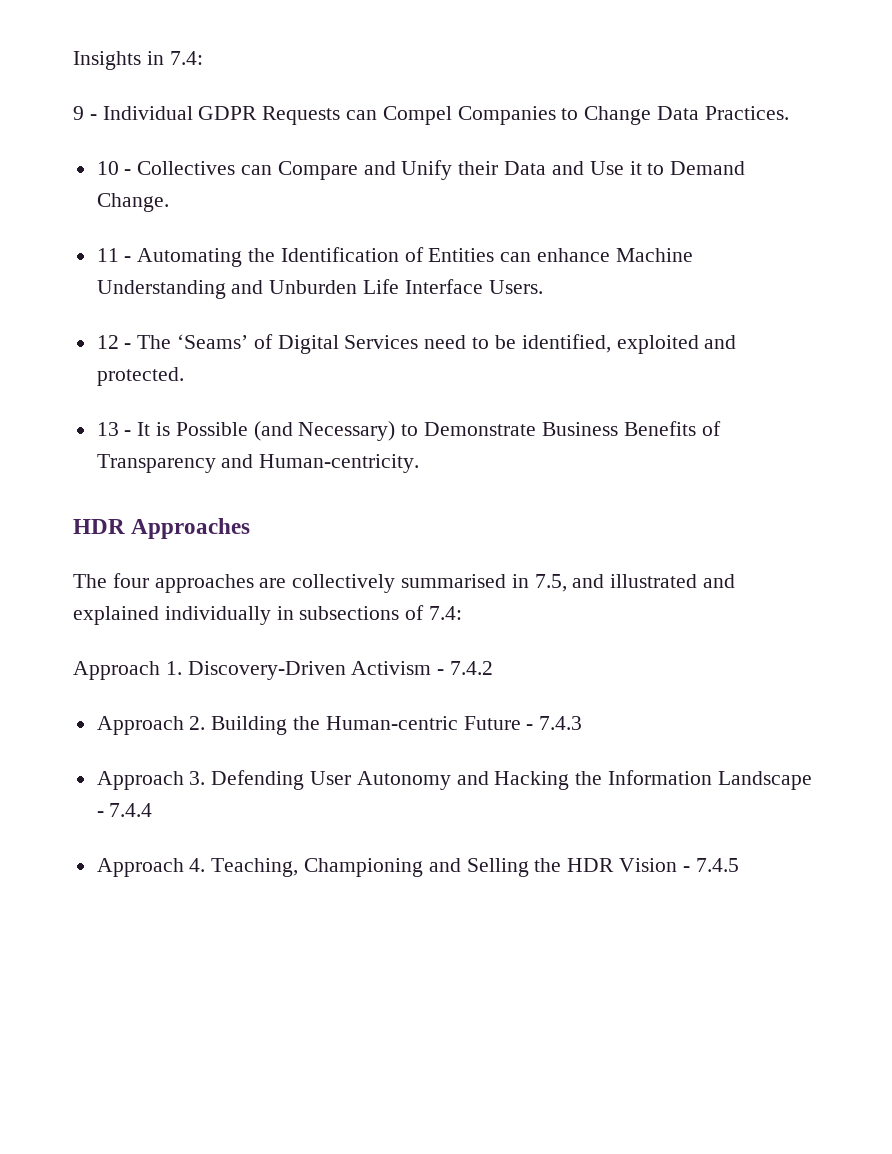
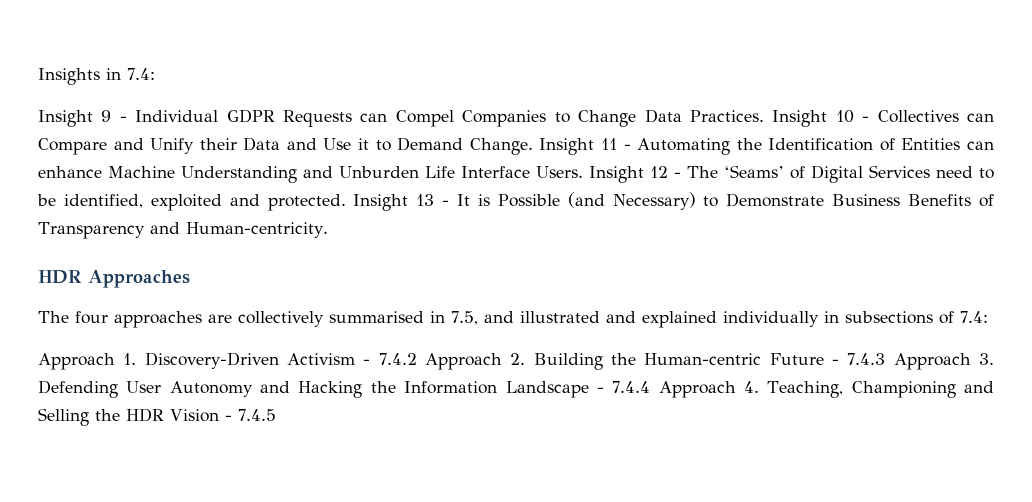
- 9 - Individual GDPR Requests can Compel Companies to Change Data Practices.
- 10 - Collectives can Compare and Unify their Data and Use it to Demand Change.
- 11 - Automating the Identification of Entities can enhance Machine Understanding and Unburden Life Interface Users.
- 12 - The ‘Seams’ of Digital Services need to be identified, exploited and protected.
- 13 - It is Possible (and Necessary) to Demonstrate Business Benefits of Transparency and Human-centricity.
+ Insight 9 - Individual GDPR Requests can Compel Companies to Change Data Practices. Insight 10 - Collectives can Compare and Unify their Data and Use it to Demand Change. Insight 11 - Automating the Identification of Entities can enhance Machine Understanding and Unburden Life Interface Users. Insight 12 - The ‘Seams’ of Digital Services need to be identified, exploited and protected. Insight 13 - It is Possible (and Necessary) to Demonstrate Business Benefits of Transparency and Human-centricity.
- Approach 1. Discovery-Driven Activism - 7.4.2
- Approach 2. Building the Human-centric Future - 7.4.3
- Approach 3. Defending User Autonomy and Hacking the Information Landscape - 7.4.4
- Approach 4. Teaching, Championing and Selling the HDR Vision - 7.4.5
+ Approach 1. Discovery-Driven Activism - 7.4.2 Approach 2. Building the Human-centric Future - 7.4.3 Approach 3. Defending User Autonomy and Hacking the Information Landscape - 7.4.4 Approach 4. Teaching, Championing and Selling the HDR Vision - 7.4.5

